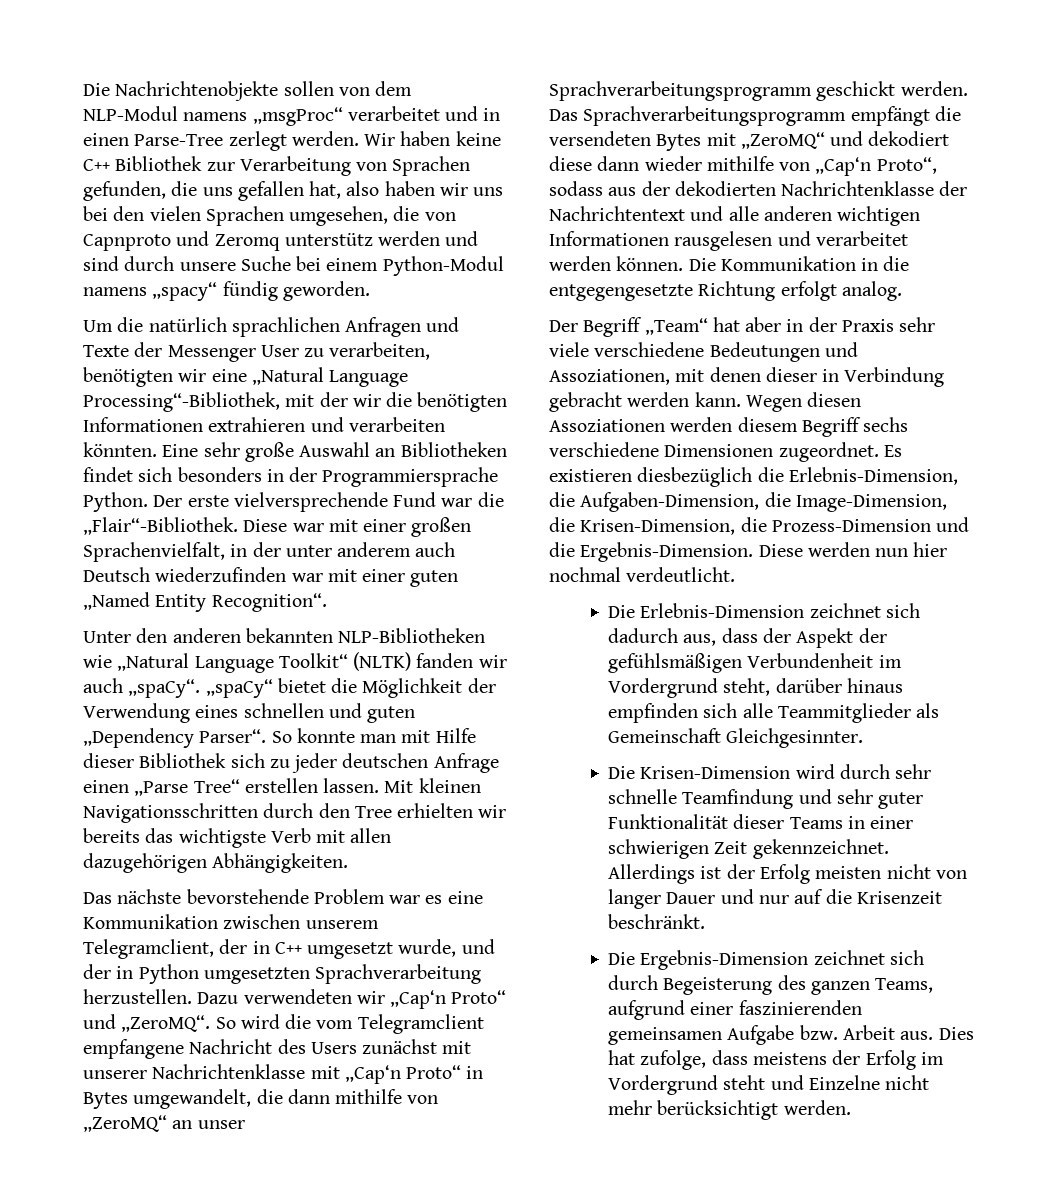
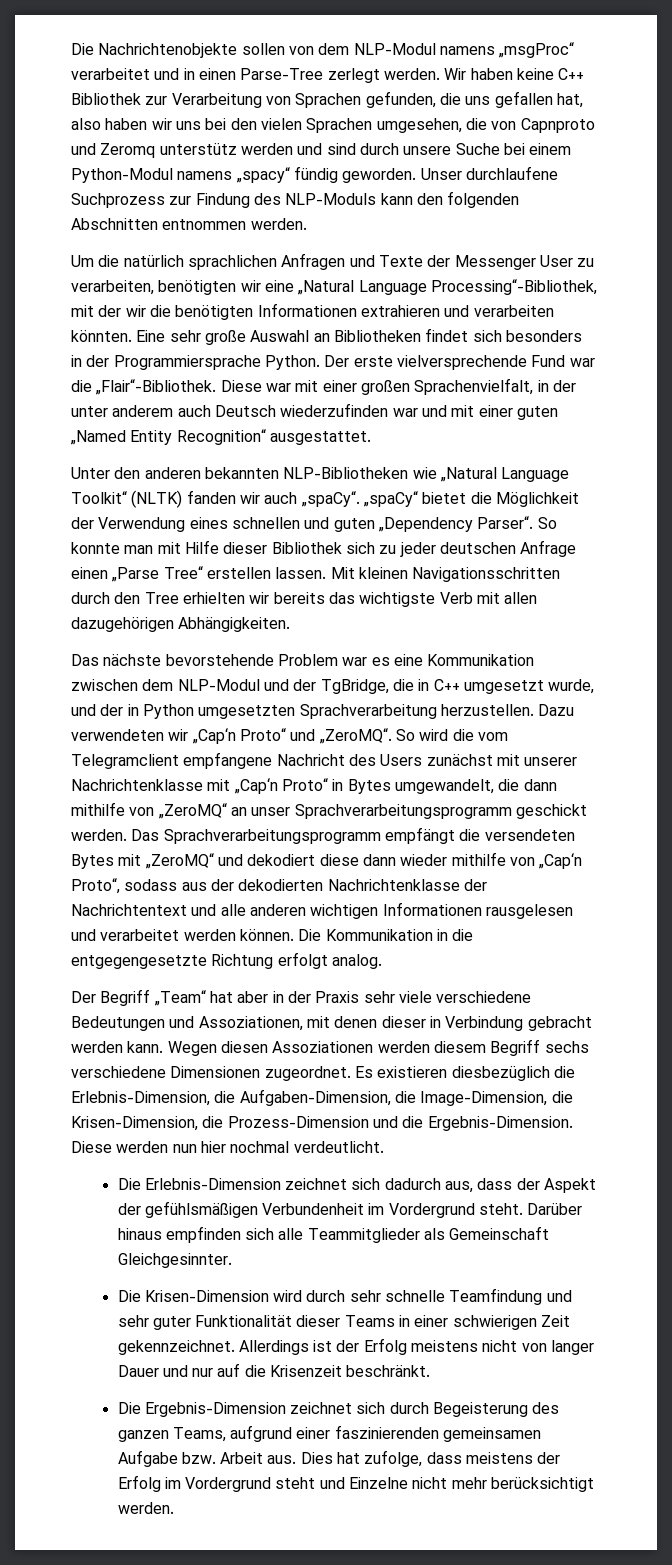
+ Unser durchlaufene Suchprozess zur Findung des NLP-Moduls kann den folgenden Abschnitten entnommen werden.
- Diese war mit einer großen Sprachenvielfalt, in der unter anderem auch Deutsch wiederzufinden war mit einer guten „Named Entity Recognition“.
+ Diese war mit einer großen Sprachenvielfalt, in der unter anderem auch Deutsch wiederzufinden war und mit einer guten „Named Entity Recognition“ ausgestattet.
- Das nächste bevorstehende Problem war es eine Kommunikation zwischen unserem Telegramclient, der in C++ umgesetzt wurde, und der in Python umgesetzten Sprachverarbeitung herzustellen.
+ Das nächste bevorstehende Problem war es eine Kommunikation zwischen dem NLP-Modul und der TgBridge, die in C++ umgesetzt wurde, und der in Python umgesetzten Sprachverarbeitung herzustellen.
- Die Erlebnis-Dimension zeichnet sich dadurch aus, dass der Aspekt der gefühlsmäßigen Verbundenheit im Vordergrund steht, darüber hinaus empfinden sich alle Teammitglieder als Gemeinschaft Gleichgesinnter.
+ Die Erlebnis-Dimension zeichnet sich dadurch aus, dass der Aspekt der gefühlsmäßigen Verbundenheit im Vordergrund steht. Darüber hinaus empfinden sich alle Teammitglieder als Gemeinschaft Gleichgesinnter.
- Allerdings ist der Erfolg meisten nicht von langer Dauer und nur auf die Krisenzeit beschränkt.
+ Allerdings ist der Erfolg meistens nicht von langer Dauer und nur auf die Krisenzeit beschränkt.

